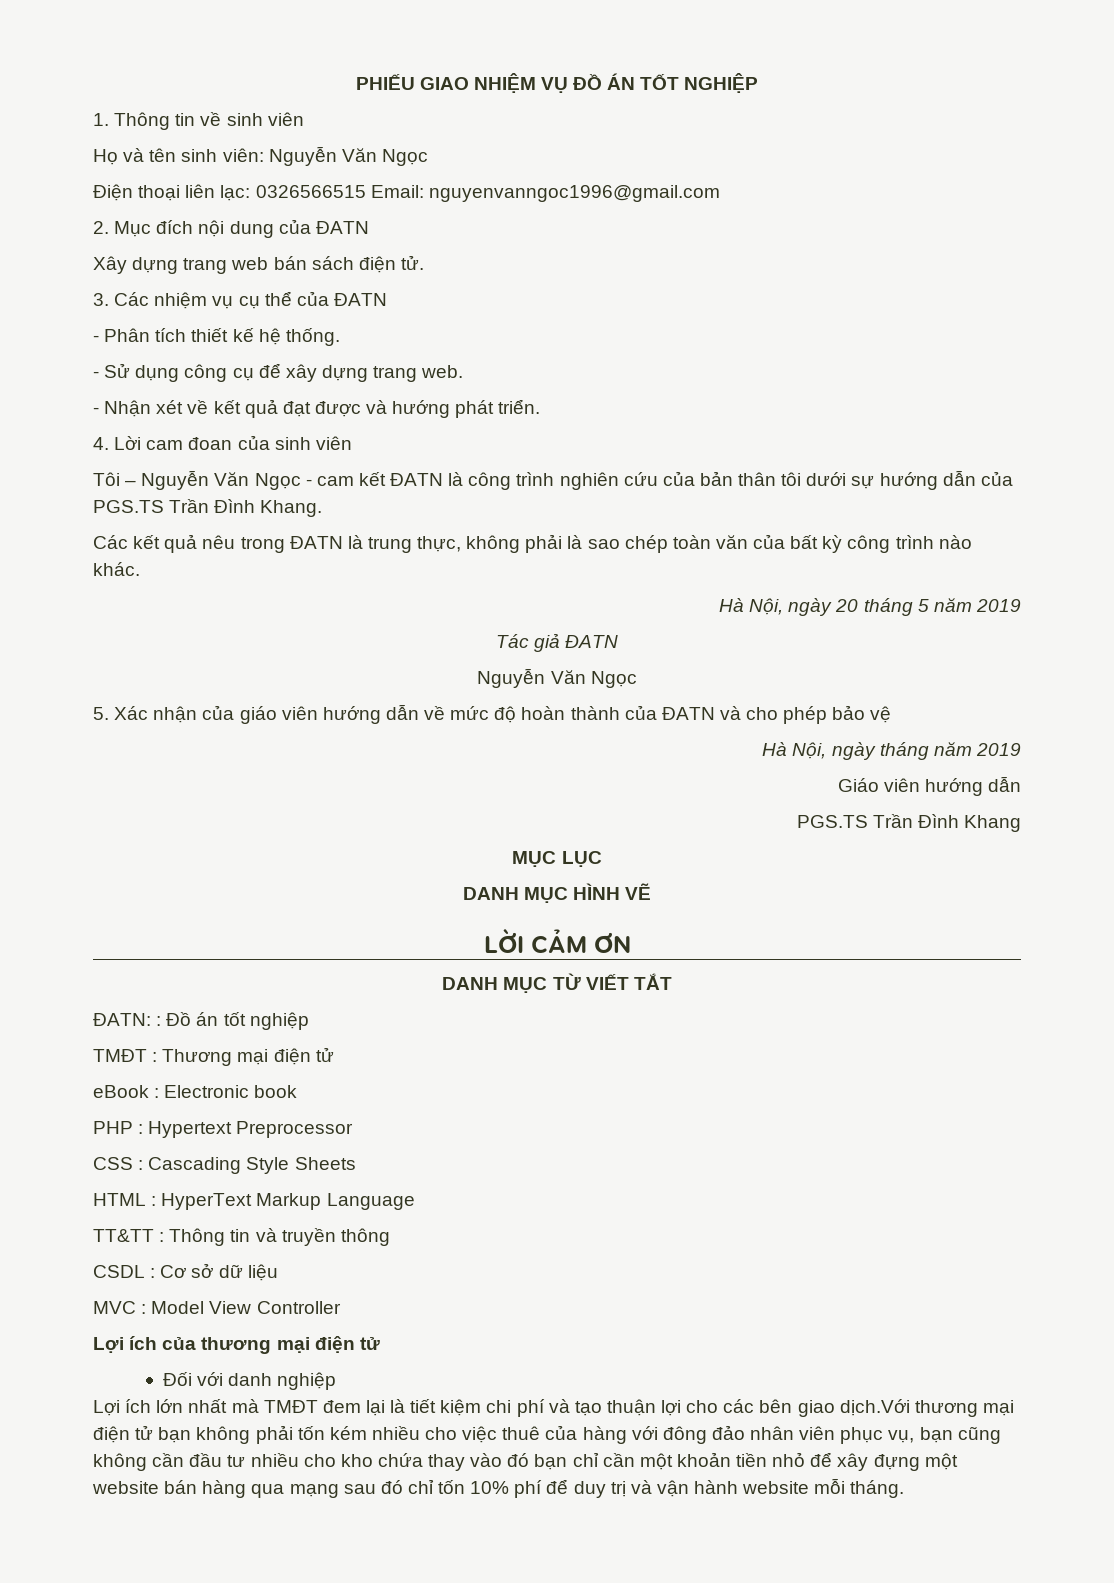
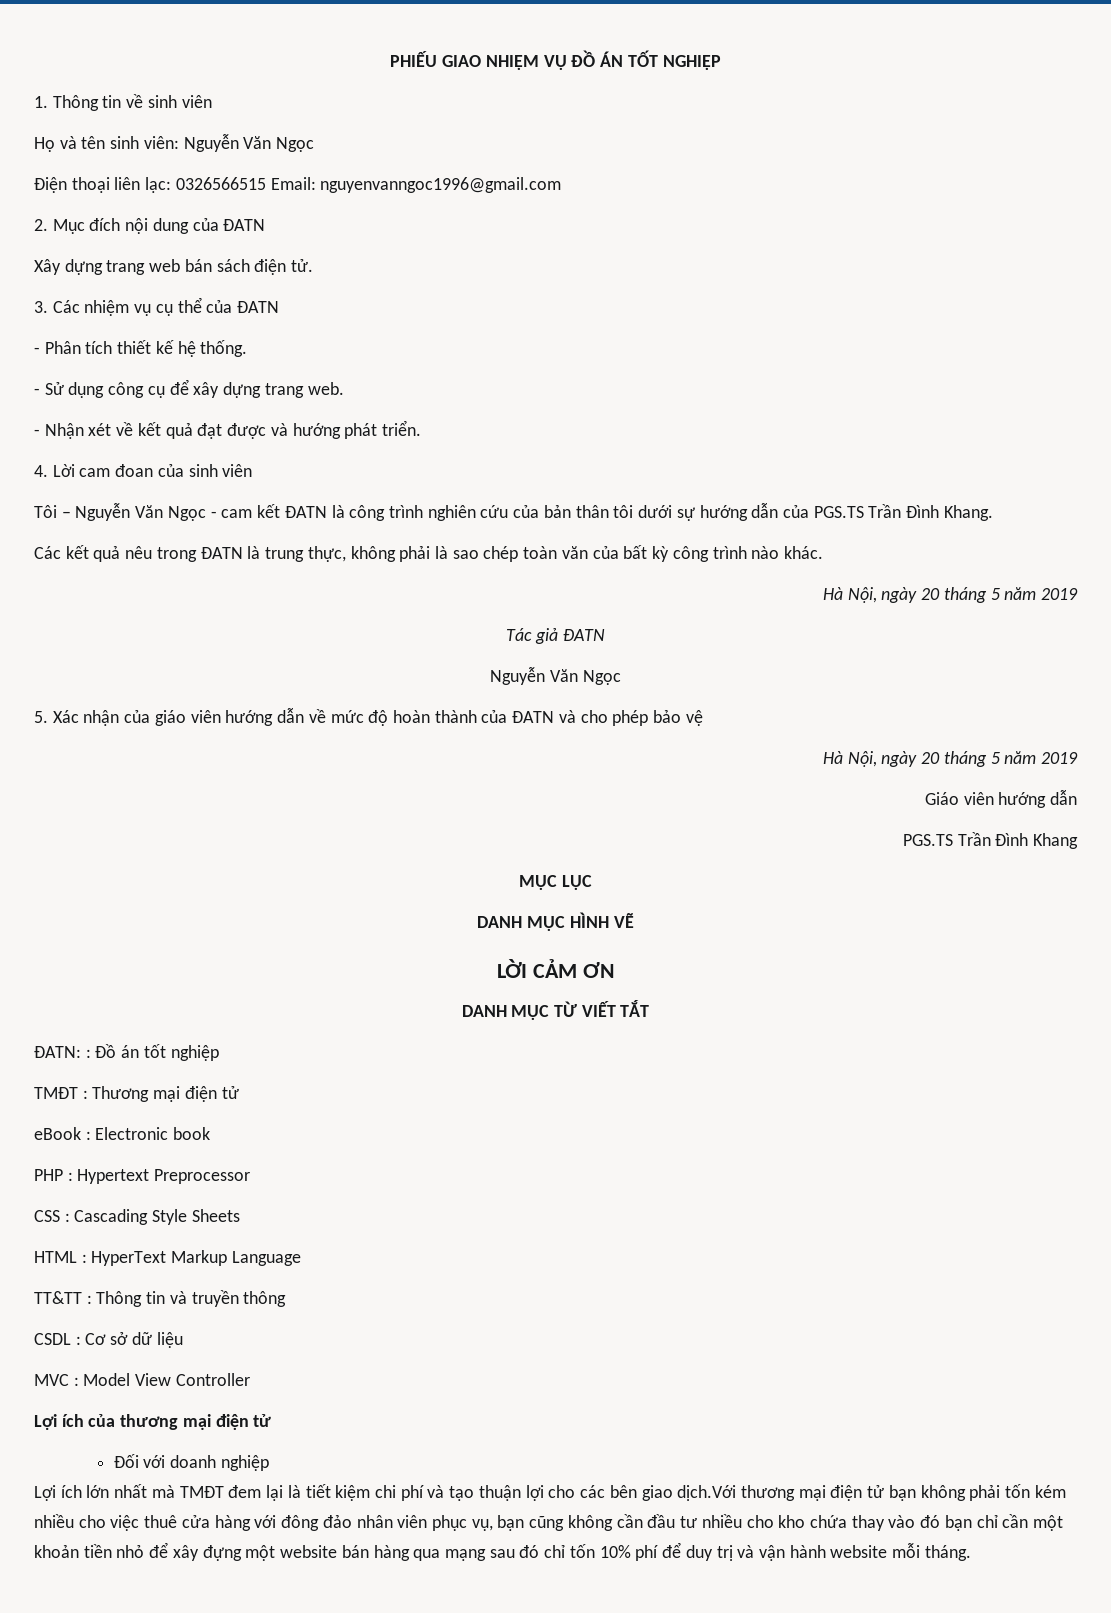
  5. Xác nhận của giáo viên hướng dẫn về mức độ hoàn thành của ĐATN và cho phép bảo vệ
- Hà Nội, ngày tháng năm 2019
+ Hà Nội, ngày 20 tháng 5 năm 2019
- Đối với danh nghiệp
+ Đối với doanh nghiệp
- Lợi ích lớn nhất mà TMĐT đem lại là tiết kiệm chi phí và tạo thuận lợi cho các bên giao dịch.Với thương mại điện tử bạn không phải tốn kém nhiều cho việc thuê của hàng với đông đảo nhân viên phục vụ, bạn cũng không cần đầu tư nhiều cho kho chứa thay vào đó bạn chỉ cần một khoản tiền nhỏ để xây đựng một website bán hàng qua mạng sau đó chỉ tốn 10% phí để duy trị và vận hành website mỗi tháng.
+ Lợi ích lớn nhất mà TMĐT đem lại là tiết kiệm chi phí và tạo thuận lợi cho các bên giao dịch.Với thương mại điện tử bạn không phải tốn kém nhiều cho việc thuê cửa hàng với đông đảo nhân viên phục vụ, bạn cũng không cần đầu tư nhiều cho kho chứa thay vào đó bạn chỉ cần một khoản tiền nhỏ để xây đựng một website bán hàng qua mạng sau đó chỉ tốn 10% phí để duy trị và vận hành website mỗi tháng.

